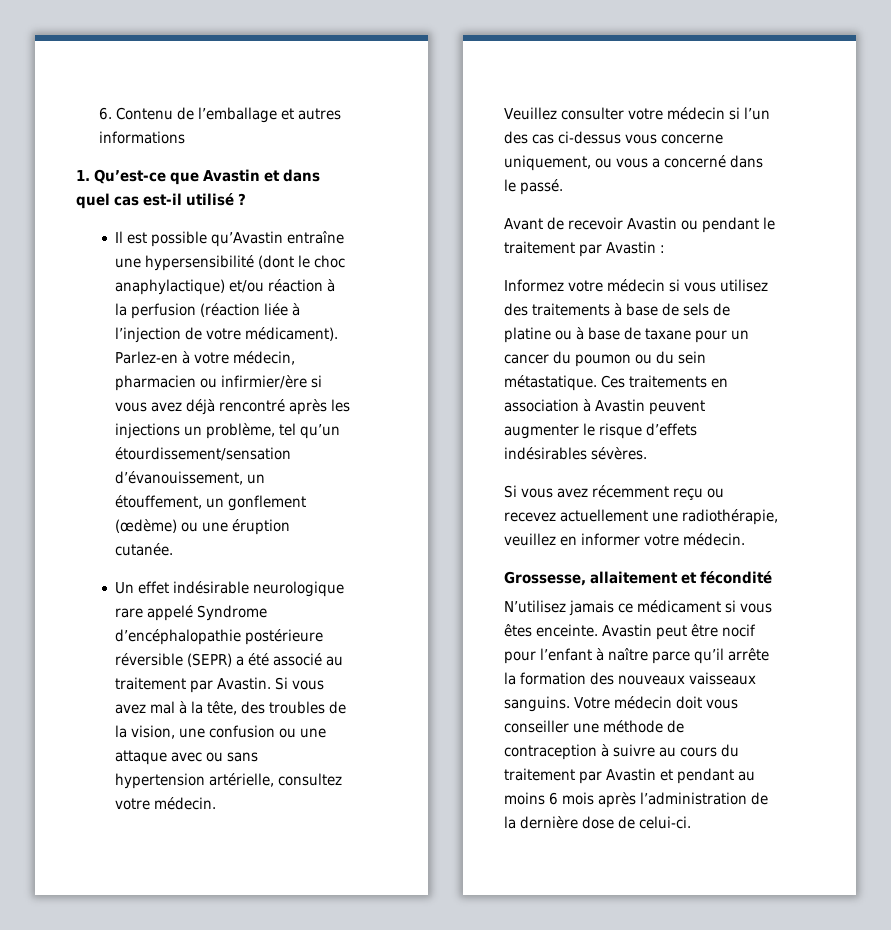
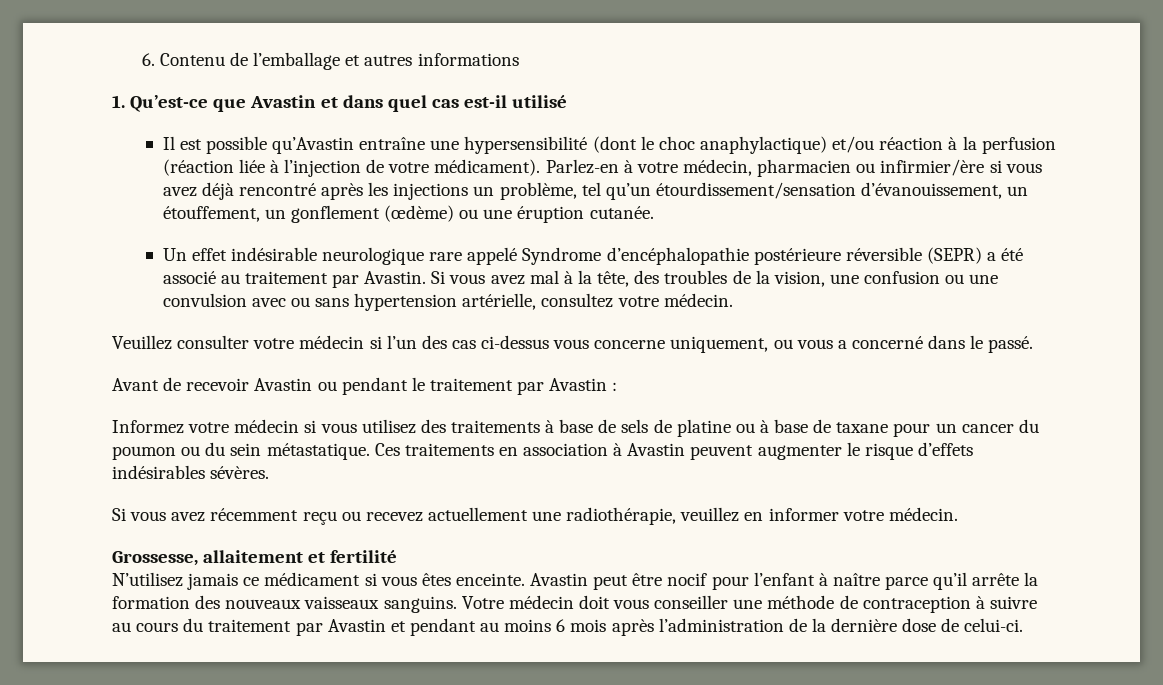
- 1. Qu’est-ce que Avastin et dans quel cas est-il utilisé ?
+ 1. Qu’est-ce que Avastin et dans quel cas est-il utilisé
- Si vous avez mal à la tête, des troubles de la vision, une confusion ou une attaque avec ou sans hypertension artérielle, consultez votre médecin.
+ Si vous avez mal à la tête, des troubles de la vision, une confusion ou une convulsion avec ou sans hypertension artérielle, consultez votre médecin.
- Grossesse, allaitement et fécondité
+ Grossesse, allaitement et fertilité

